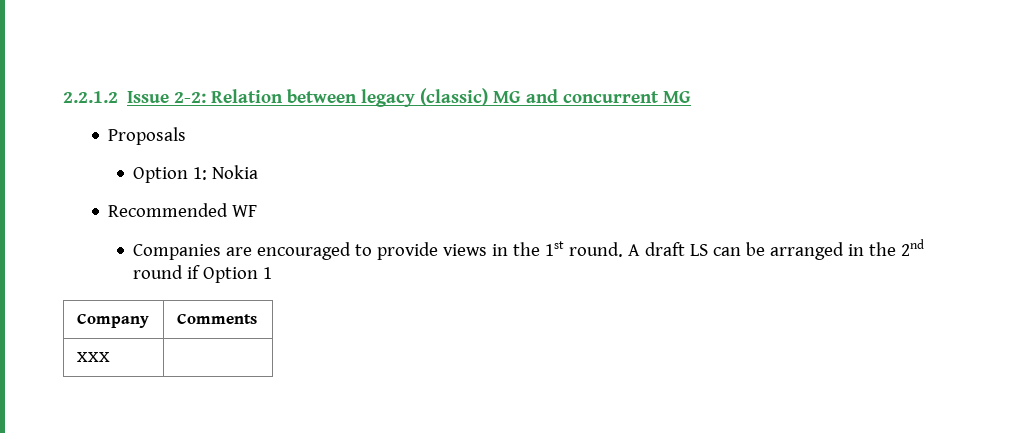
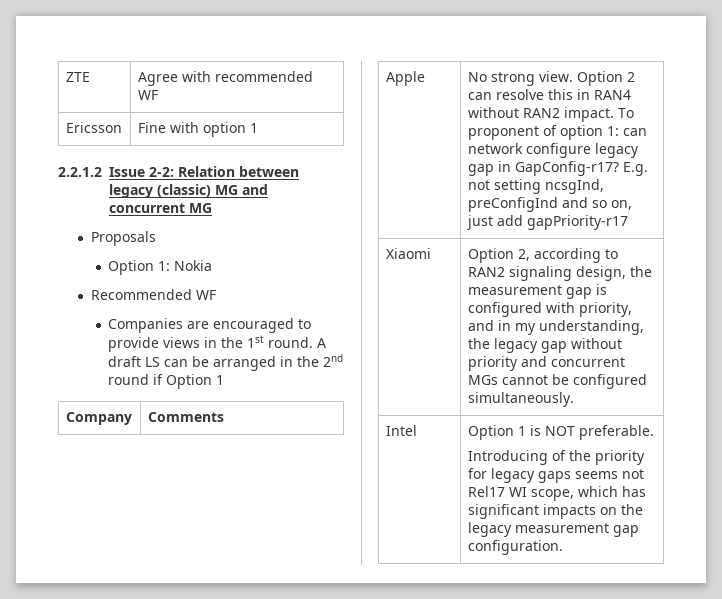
+ ZTE | Agree with recommended WF
+ Ericsson | Fine with option 1
- XXX |
+ Apple | No strong view. Option 2 can resolve this in RAN4 without RAN2 impact. To proponent of option 1: can network configure legacy gap in GapConfig-r17? E.g. not setting ncsgInd, preConfigInd and so on, just add gapPriority-r17
+ Xiaomi | Option 2, according to RAN2 signaling design, the measurement gap is configured with priority, and in my understanding, the legacy gap without priority and concurrent MGs cannot be configured simultaneously.
+ Intel | Option 1 is NOT preferable.
+ Introducing of the priority for legacy gaps seems not Rel17 WI scope, which has significant impacts on the legacy measurement gap configuration.

